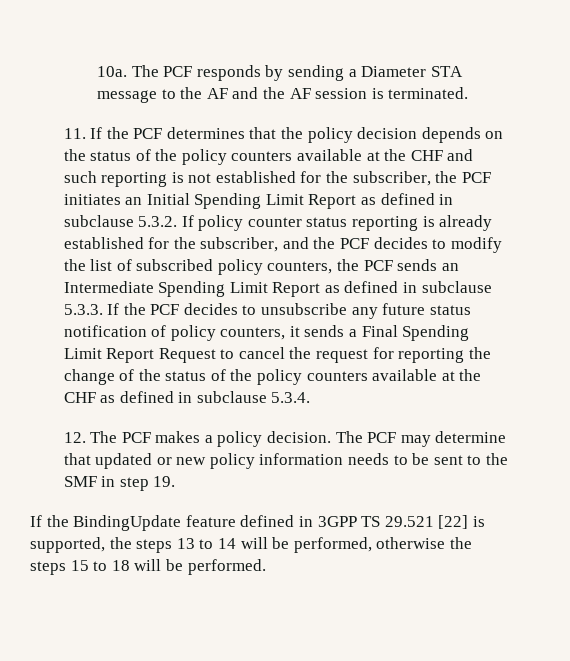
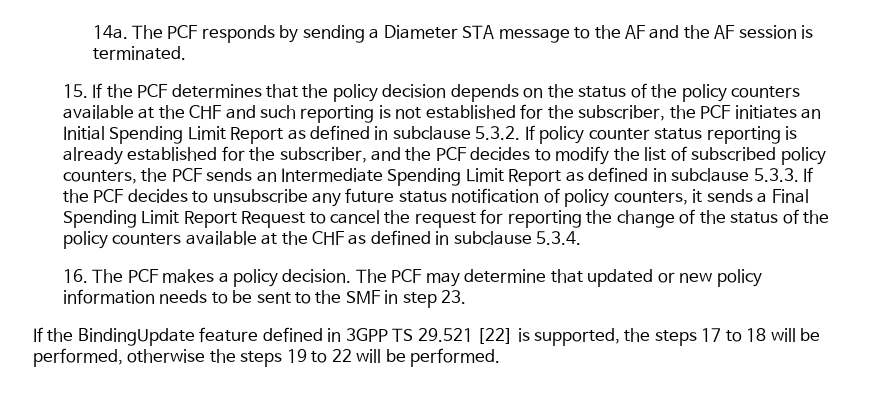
- 10a.
+ 14a.
- 11. If the PCF determines that the policy decision depends on the status of the policy counters available at the CHF and such reporting is not established for the subscriber, the PCF initiates an Initial Spending Limit Report as defined in subclause 5.3.2. If policy counter status reporting is already established for the subscriber, and the PCF decides to modify the list of subscribed policy counters, the PCF sends an Intermediate Spending Limit Report as defined in subclause 5.3.3. If the PCF decides to unsubscribe any future status notification of policy counters, it sends a Final Spending Limit Report Request to cancel the request for reporting the change of the status of the policy counters available at the CHF as defined in subclause 5.3.4.
+ 15. If the PCF determines that the policy decision depends on the status of the policy counters available at the CHF and such reporting is not established for the subscriber, the PCF initiates an Initial Spending Limit Report as defined in subclause 5.3.2. If policy counter status reporting is already established for the subscriber, and the PCF decides to modify the list of subscribed policy counters, the PCF sends an Intermediate Spending Limit Report as defined in subclause 5.3.3. If the PCF decides to unsubscribe any future status notification of policy counters, it sends a Final Spending Limit Report Request to cancel the request for reporting the change of the status of the policy counters available at the CHF as defined in subclause 5.3.4.
- 12. The PCF makes a policy decision.
+ 16. The PCF makes a policy decision.
- The PCF may determine that updated or new policy information needs to be sent to the SMF in step 19.
+ The PCF may determine that updated or new policy information needs to be sent to the SMF in step 23.
- If the BindingUpdate feature defined in 3GPP TS 29.521 [22] is supported, the steps 13 to 14 will be performed, otherwise the steps 15 to 18 will be performed.
+ If the BindingUpdate feature defined in 3GPP TS 29.521 [22] is supported, the steps 17 to 18 will be performed, otherwise the steps 19 to 22 will be performed.

